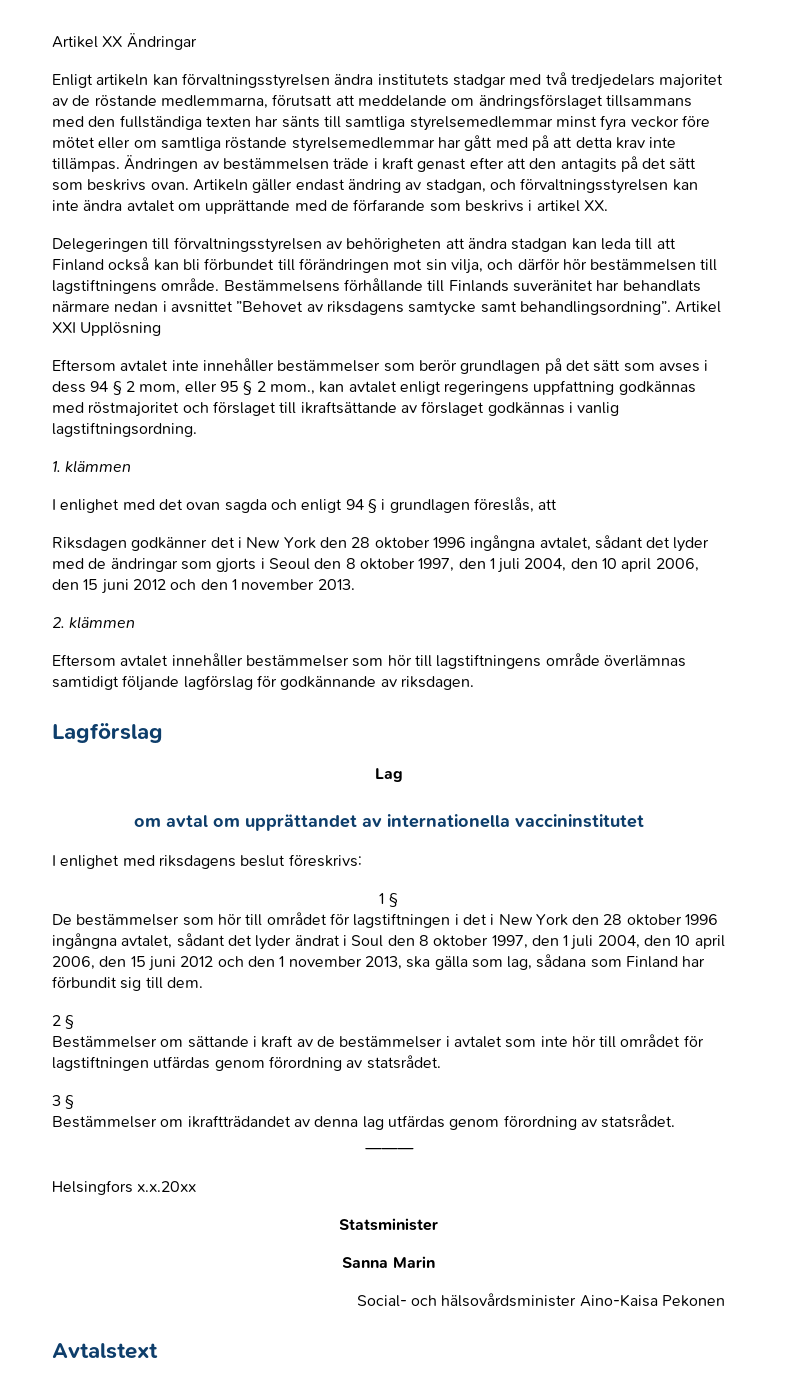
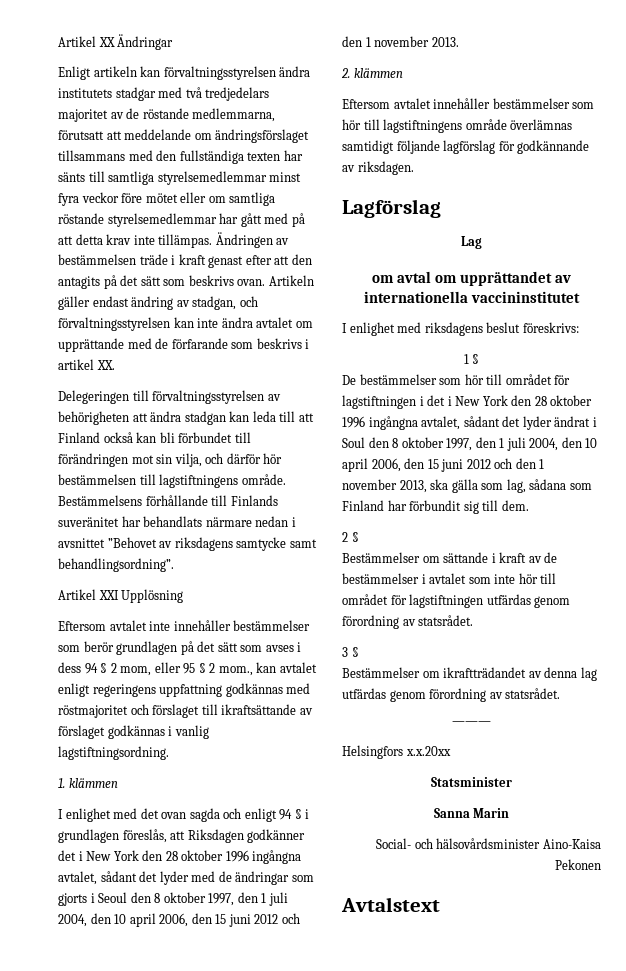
- Bestämmelsens förhållande till Finlands suveränitet har behandlats närmare nedan i avsnittet ”Behovet av riksdagens samtycke samt behandlingsordning”. Artikel XXI Upplösning
+ Bestämmelsens förhållande till Finlands suveränitet har behandlats närmare nedan i avsnittet ”Behovet av riksdagens samtycke samt behandlingsordning”.
+ Artikel XXI Upplösning
- I enlighet med det ovan sagda och enligt 94 § i grundlagen föreslås, att
- Riksdagen godkänner det i New York den 28 oktober 1996 ingångna avtalet, sådant det lyder med de ändringar som gjorts i Seoul den 8 oktober 1997, den 1 juli 2004, den 10 april 2006, den 15 juni 2012 och den 1 november 2013.
+ I enlighet med det ovan sagda och enligt 94 § i grundlagen föreslås, att Riksdagen godkänner det i New York den 28 oktober 1996 ingångna avtalet, sådant det lyder med de ändringar som gjorts i Seoul den 8 oktober 1997, den 1 juli 2004, den 10 april 2006, den 15 juni 2012 och den 1 november 2013.

